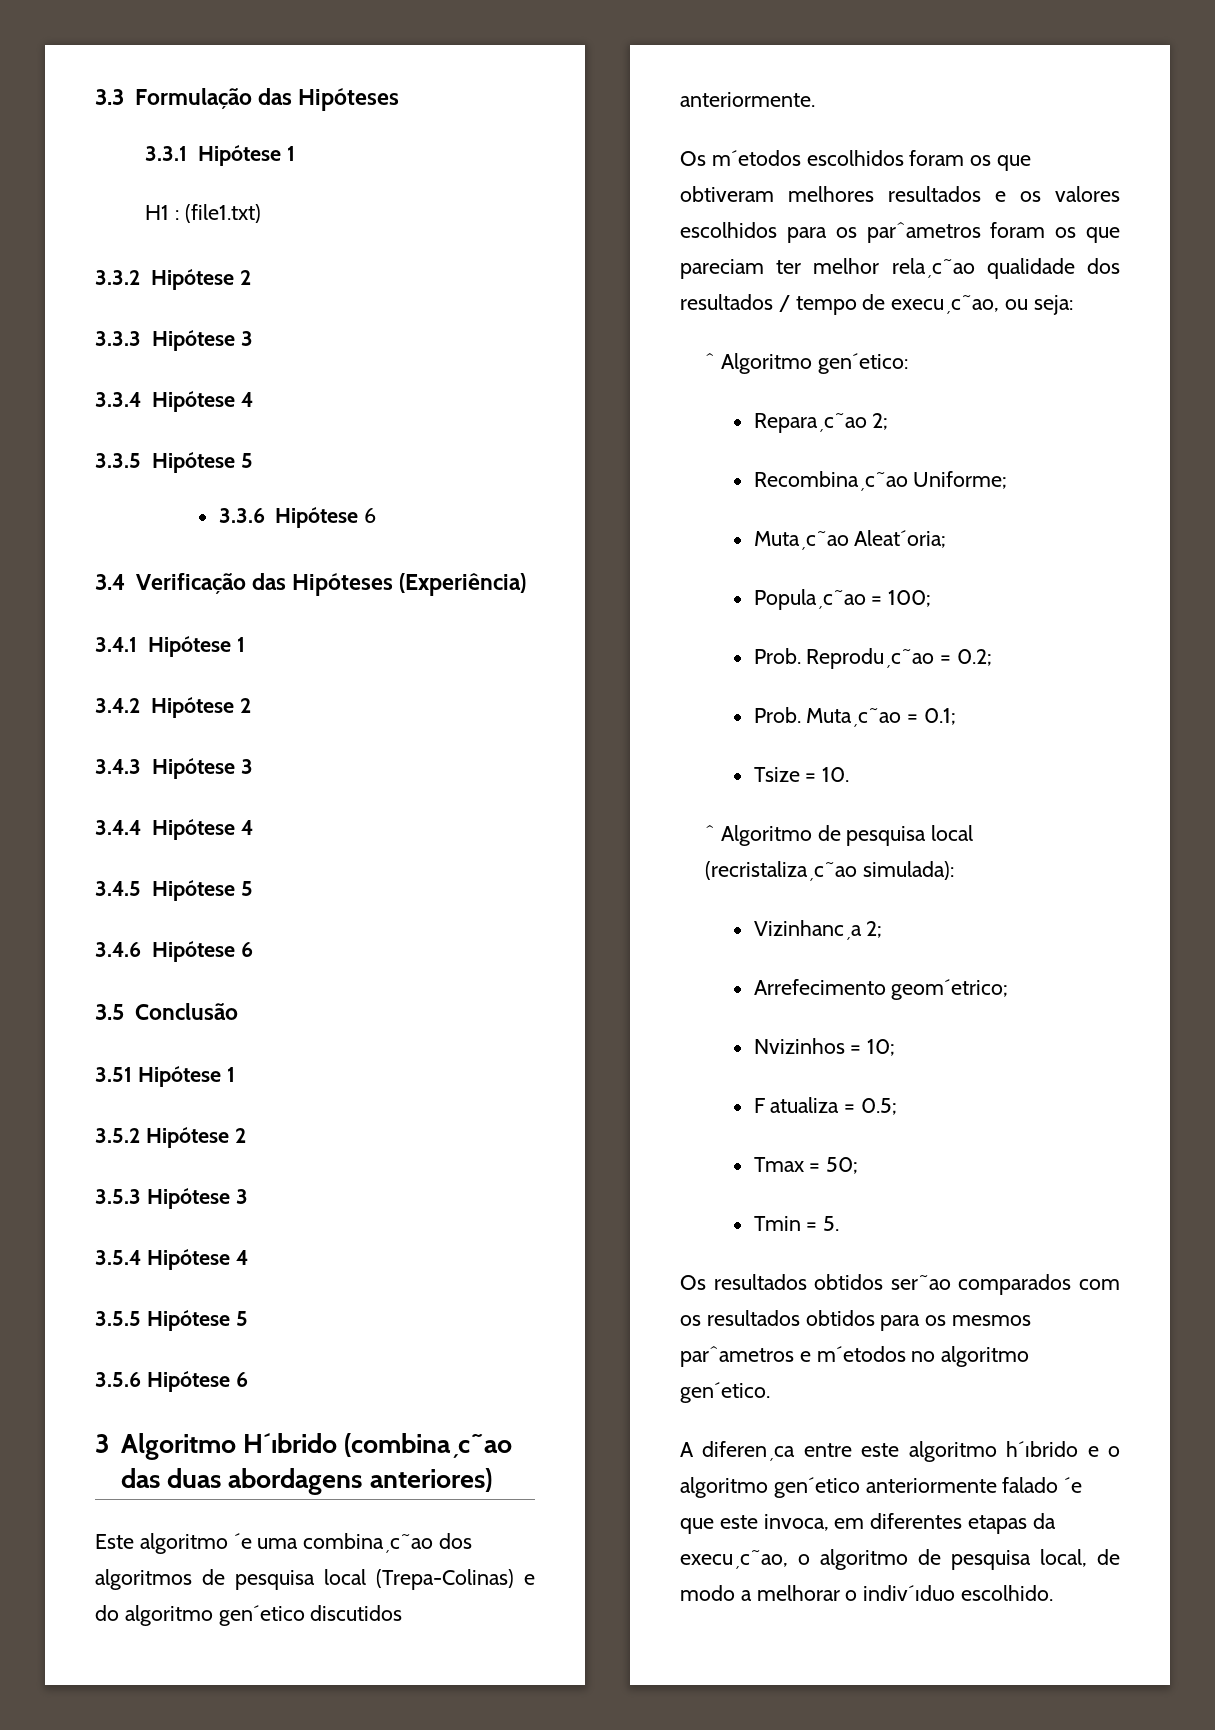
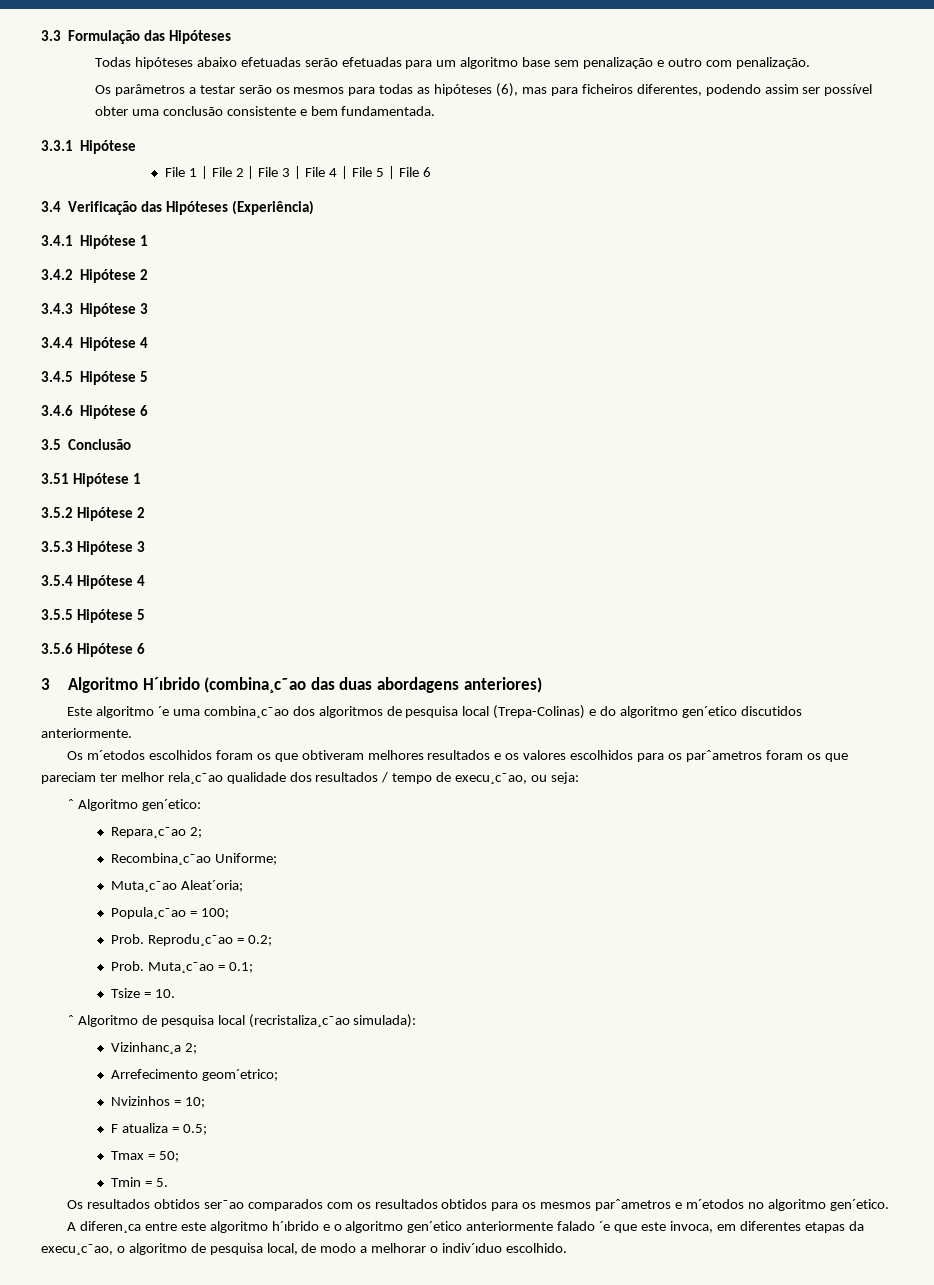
- 3.3.1 Hipótese 1
- H1 : (file1.txt)
- 3.3.2 Hipótese 2
- 3.3.3 Hipótese 3
- 3.3.4 Hipótese 4
- 3.3.5 Hipótese 5
- 3.3.6 Hipótese 6
+ Todas hipóteses abaixo efetuadas serão efetuadas para um algoritmo base sem penalização e outro com penalização.
+ Os parâmetros a testar serão os mesmos para todas as hipóteses (6), mas para ficheiros diferentes, podendo assim ser possível obter uma conclusão consistente e bem fundamentada.
+ 3.3.1 Hipótese
+ File 1 | File 2 | File 3 | File 4 | File 5 | File 6

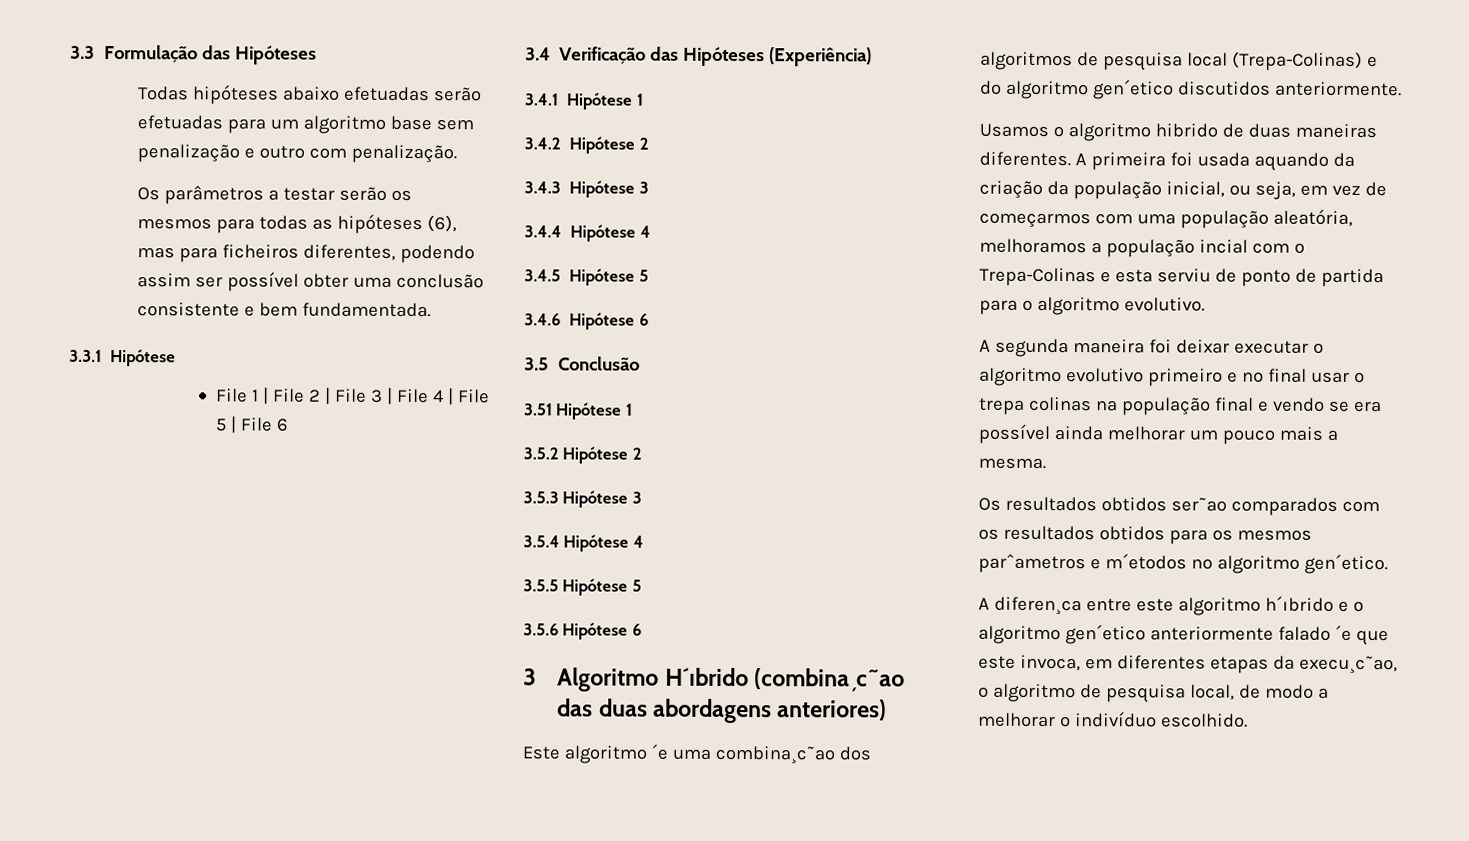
- Os m´etodos escolhidos foram os que obtiveram melhores resultados e os valores escolhidos para os parˆametros foram os que pareciam ter melhor rela¸c˜ao qualidade dos resultados / tempo de execu¸c˜ao, ou seja:
- ˆ Algoritmo gen´etico:
- Repara¸c˜ao 2;
- Recombina¸c˜ao Uniforme;
- Muta¸c˜ao Aleat´oria;
- Popula¸c˜ao = 100;
- Prob. Reprodu¸c˜ao = 0.2;
- Prob. Muta¸c˜ao = 0.1;
- Tsize = 10.
- ˆ Algoritmo de pesquisa local (recristaliza¸c˜ao simulada):
- Vizinhanc¸a 2;
- Arrefecimento geom´etrico;
- Nvizinhos = 10;
- F atualiza = 0.5;
- Tmax = 50;
- Tmin = 5.
+ Usamos o algoritmo hibrido de duas maneiras diferentes. A primeira foi usada aquando da criação da população inicial, ou seja, em vez de começarmos com uma população aleatória, melhoramos a população incial com o Trepa-Colinas e esta serviu de ponto de partida para o algoritmo evolutivo.
+ A segunda maneira foi deixar executar o algoritmo evolutivo primeiro e no final usar o trepa colinas na população final e vendo se era possível ainda melhorar um pouco mais a mesma.
- A diferen¸ca entre este algoritmo h´ıbrido e o algoritmo gen´etico anteriormente falado ´e que este invoca, em diferentes etapas da execu¸c˜ao, o algoritmo de pesquisa local, de modo a melhorar o indiv´ıduo escolhido.
+ A diferen¸ca entre este algoritmo h´ıbrido e o algoritmo gen´etico anteriormente falado ´e que este invoca, em diferentes etapas da execu¸c˜ao, o algoritmo de pesquisa local, de modo a melhorar o indivíduo escolhido.

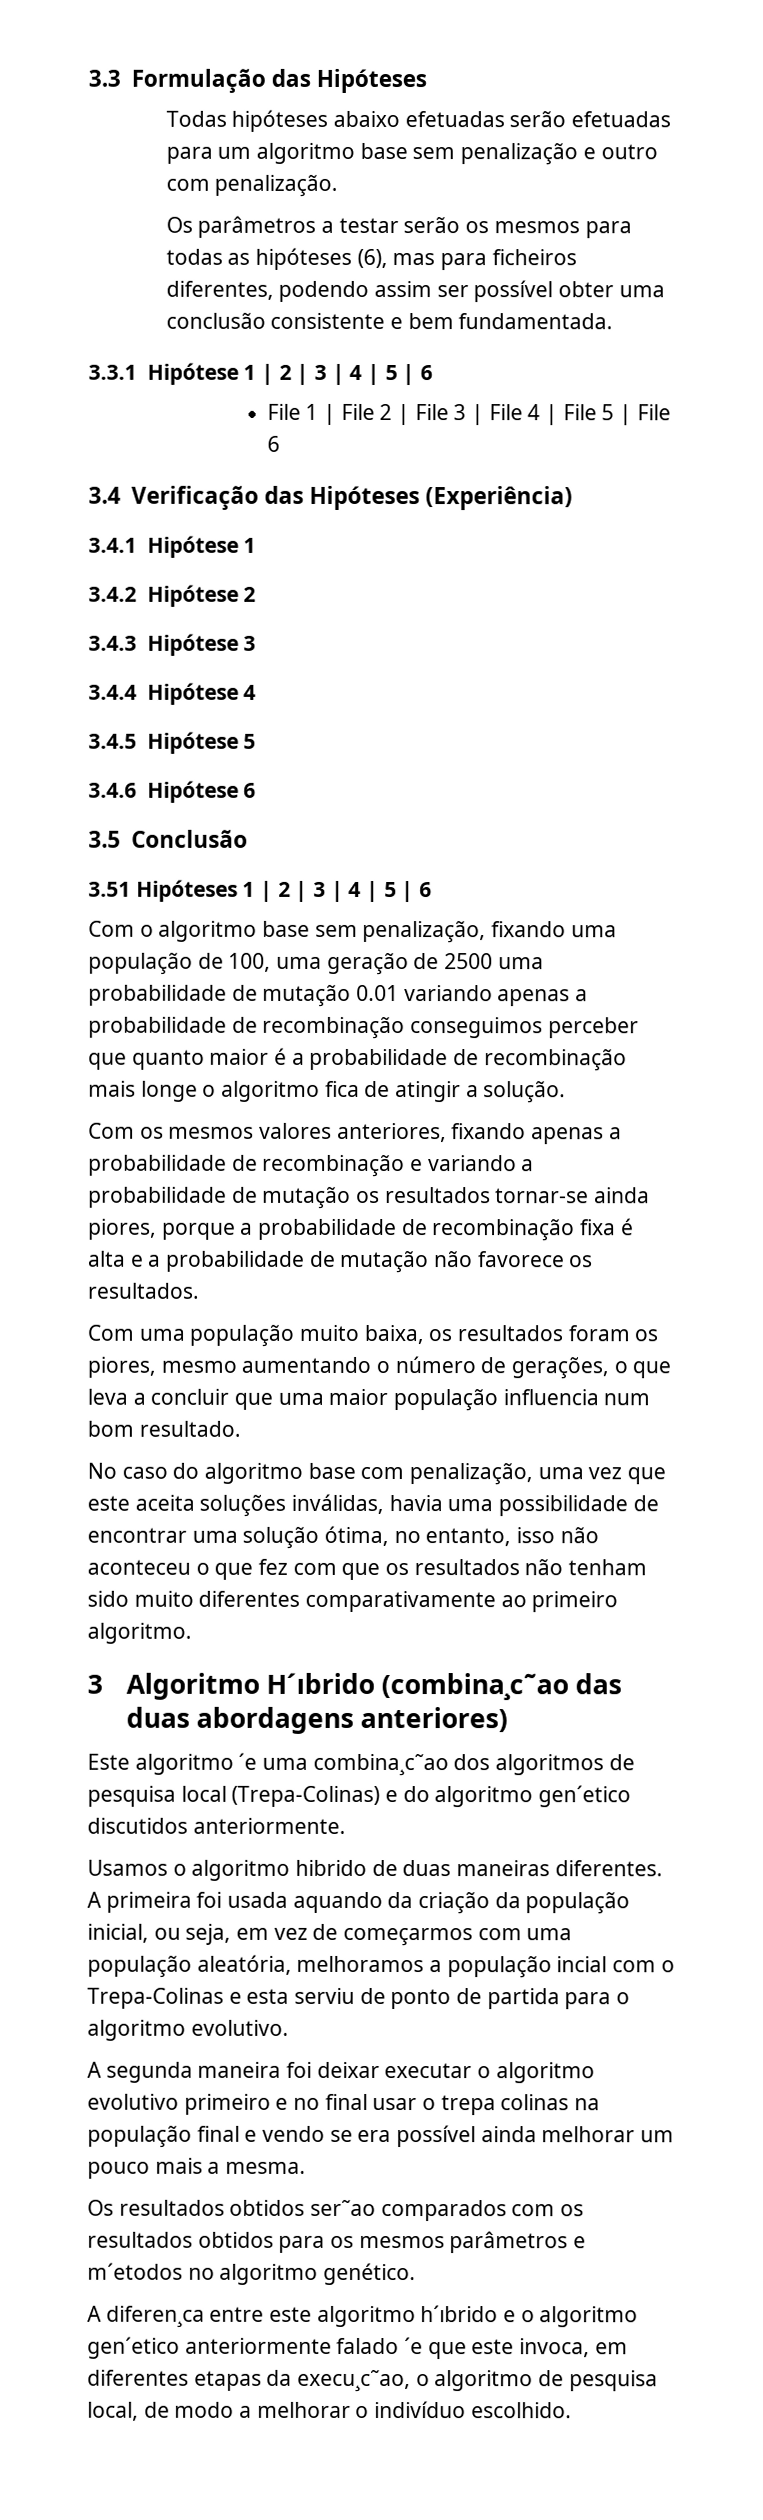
- 3.3.1 Hipótese
+ 3.3.1 Hipótese 1 | 2 | 3 | 4 | 5 | 6
- 3.51 Hipótese 1
- 3.5.2 Hipótese 2
- 3.5.3 Hipótese 3
- 3.5.4 Hipótese 4
- 3.5.5 Hipótese 5
- 3.5.6 Hipótese 6
+ 3.51 Hipóteses 1 | 2 | 3 | 4 | 5 | 6
+ Com o algoritmo base sem penalização, fixando uma população de 100, uma geração de 2500 uma probabilidade de mutação 0.01 variando apenas a probabilidade de recombinação conseguimos perceber que quanto maior é a probabilidade de recombinação mais longe o algoritmo fica de atingir a solução.
+ Com os mesmos valores anteriores, fixando apenas a probabilidade de recombinação e variando a probabilidade de mutação os resultados tornar-se ainda piores, porque a probabilidade de recombinação fixa é alta e a probabilidade de mutação não favorece os resultados.
+ Com uma população muito baixa, os resultados foram os piores, mesmo aumentando o número de gerações, o que leva a concluir que uma maior população influencia num bom resultado.
+ No caso do algoritmo base com penalização, uma vez que este aceita soluções inválidas, havia uma possibilidade de encontrar uma solução ótima, no entanto, isso não aconteceu o que fez com que os resultados não tenham sido muito diferentes comparativamente ao primeiro algoritmo.
- Os resultados obtidos ser˜ao comparados com os resultados obtidos para os mesmos parˆametros e m´etodos no algoritmo gen´etico.
+ Os resultados obtidos ser˜ao comparados com os resultados obtidos para os mesmos parâmetros e m´etodos no algoritmo genético.

